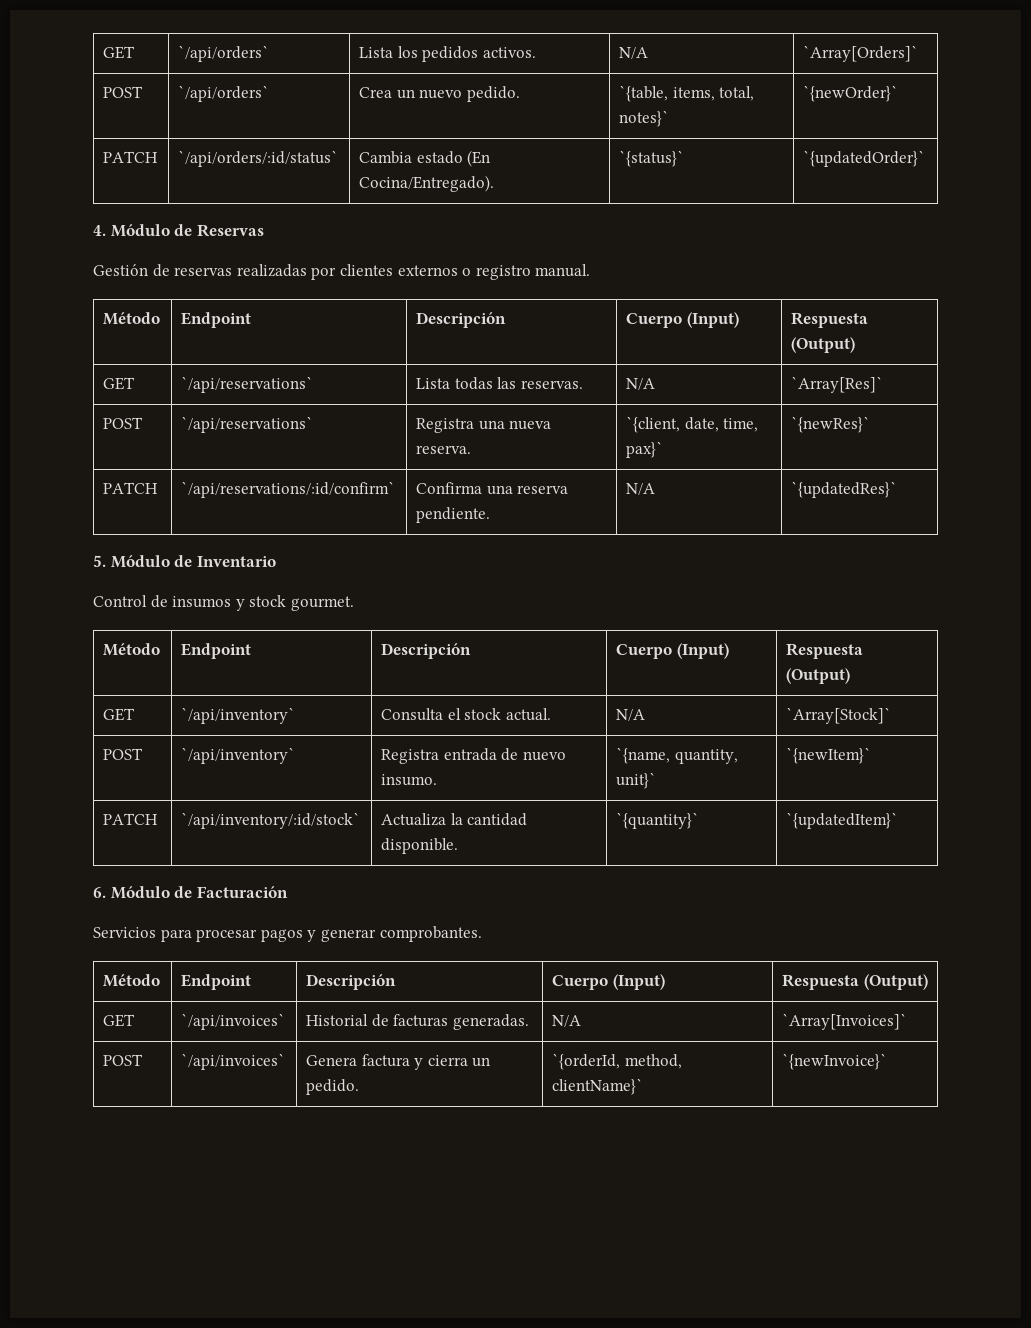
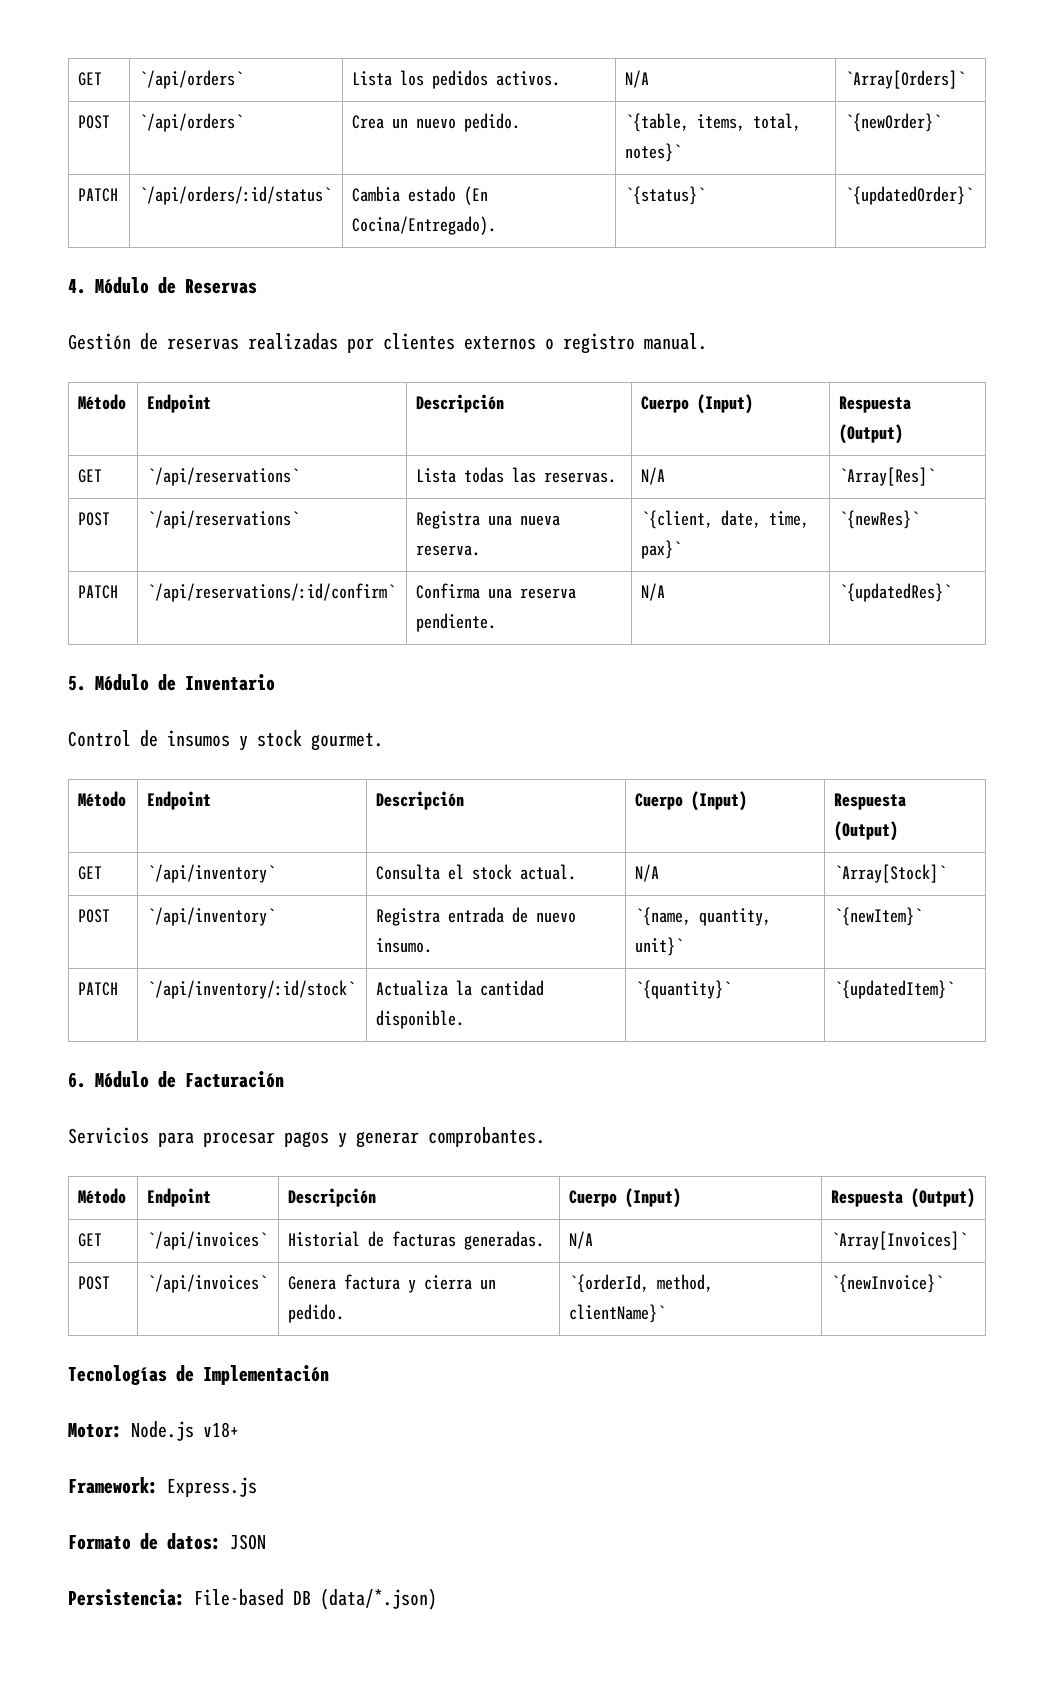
+ Tecnologías de Implementación
+ Motor: Node.js v18+
+ Framework: Express.js
+ Formato de datos: JSON
+ Persistencia: File-based DB (data/*.json)

